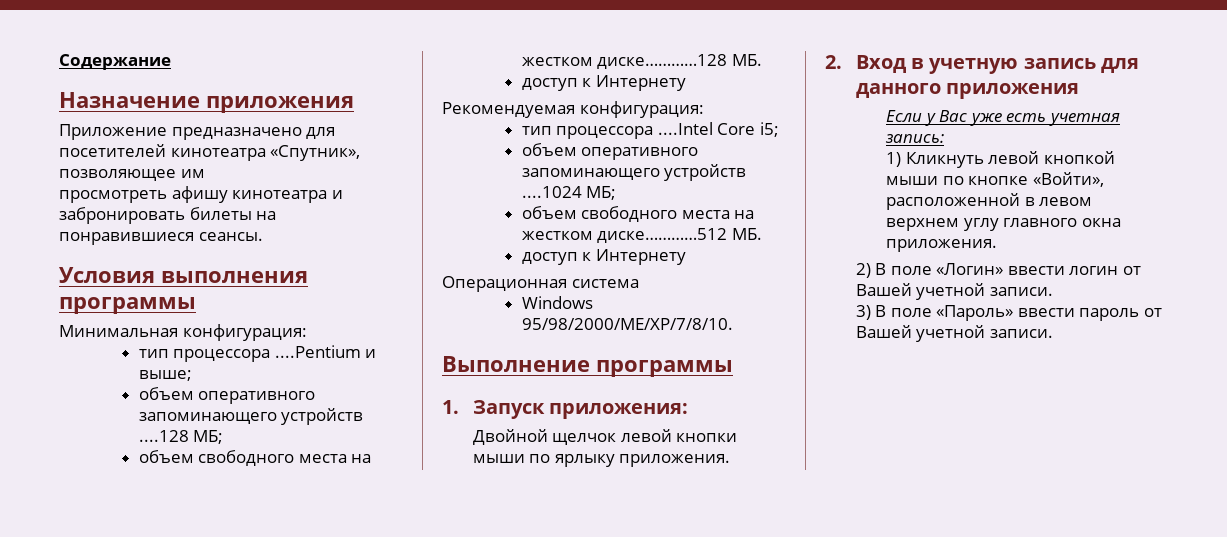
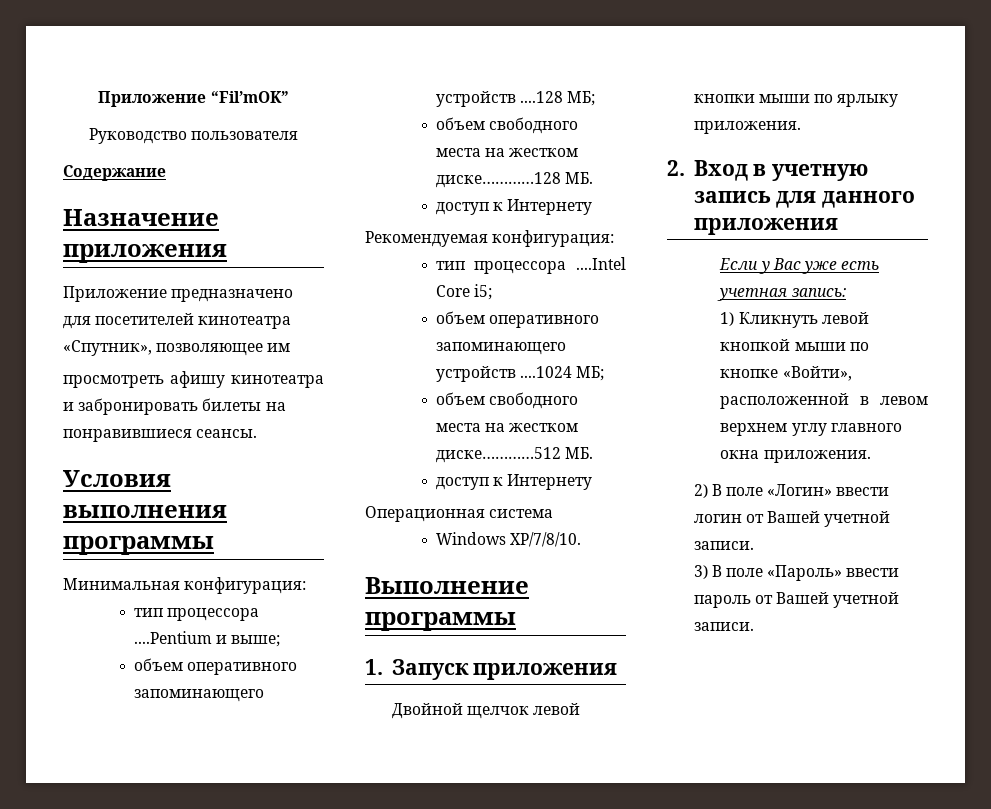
+ Приложение “Fil’mOK”
+ Руководство пользователя
- Windows 95/98/2000/МЕ/ХР/7/8/10.
+ Windows ХР/7/8/10.
- 1. Запуск приложения:
+ 1. Запуск приложения

